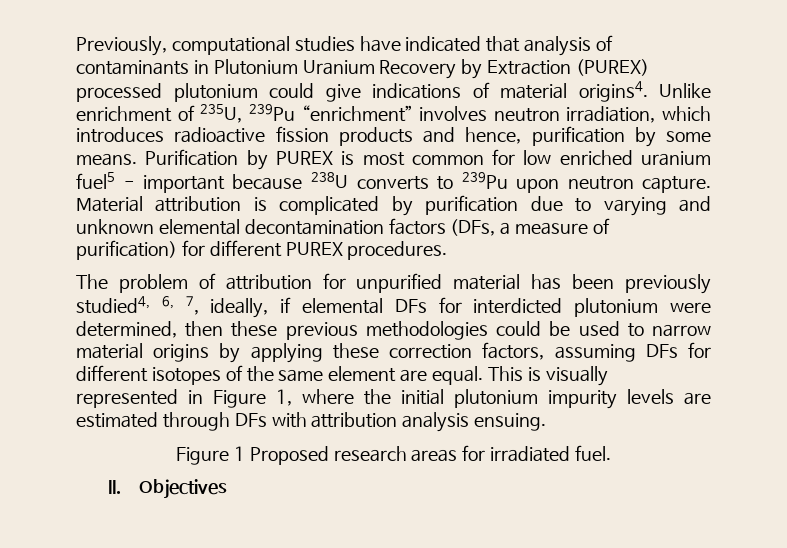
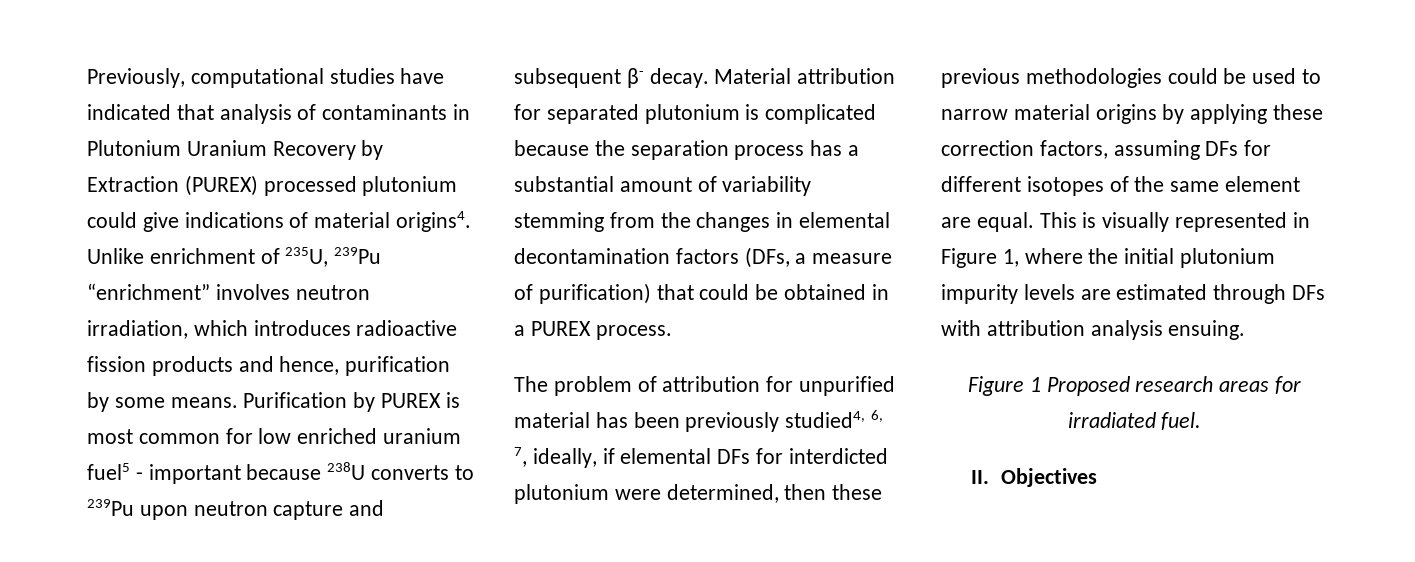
- Purification by PUREX is most common for low enriched uranium fuel5 - important because 238U converts to 239Pu upon neutron capture. Material attribution is complicated by purification due to varying and unknown elemental decontamination factors (DFs, a measure of purification) for different PUREX procedures.
+ Purification by PUREX is most common for low enriched uranium fuel5 - important because 238U converts to 239Pu upon neutron capture and subsequent β- decay. Material attribution for separated plutonium is complicated because the separation process has a substantial amount of variability stemming from the changes in elemental decontamination factors (DFs, a measure of purification) that could be obtained in a PUREX process.

